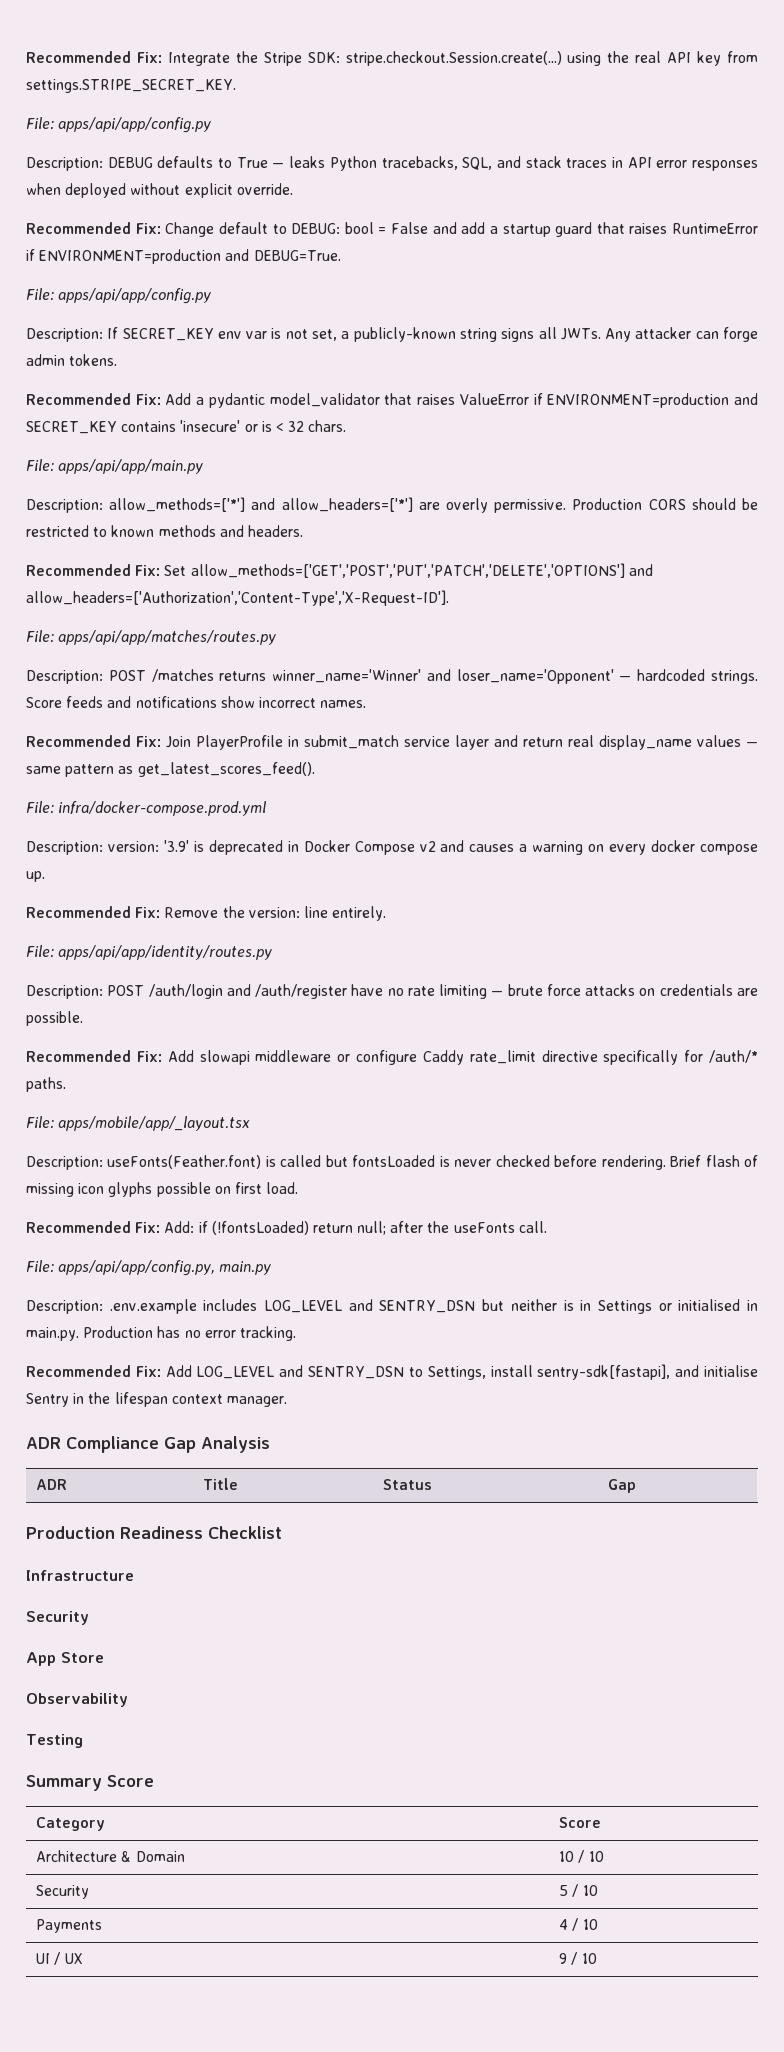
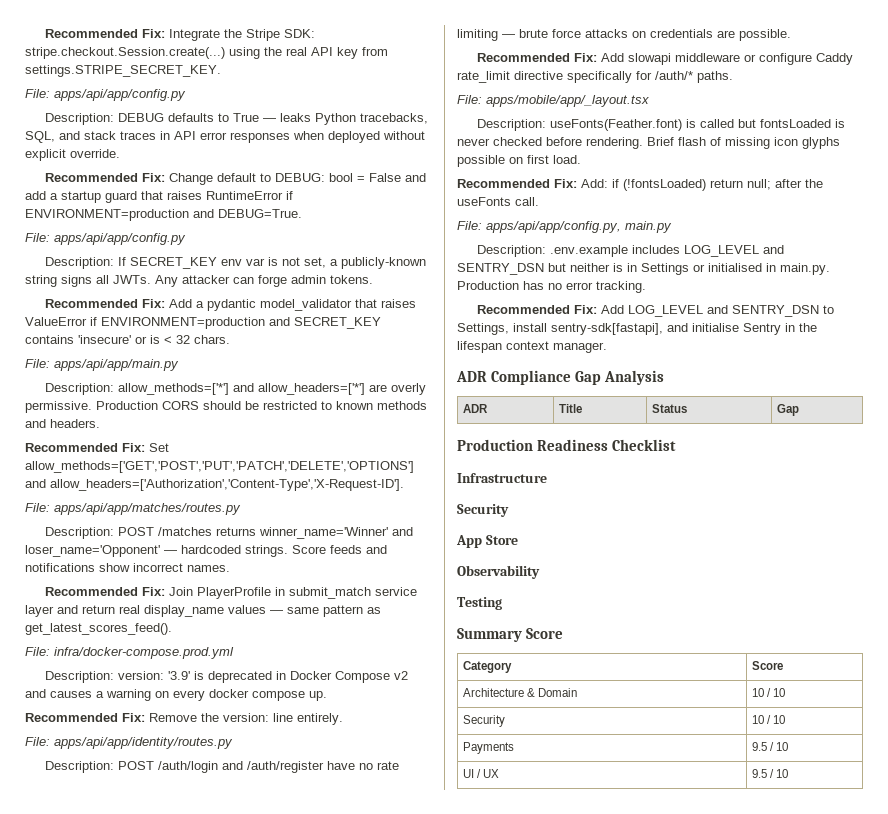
- Security | 5 / 10
+ Security | 10 / 10
- Payments | 4 / 10
+ Payments | 9.5 / 10
- UI / UX | 9 / 10
+ UI / UX | 9.5 / 10

